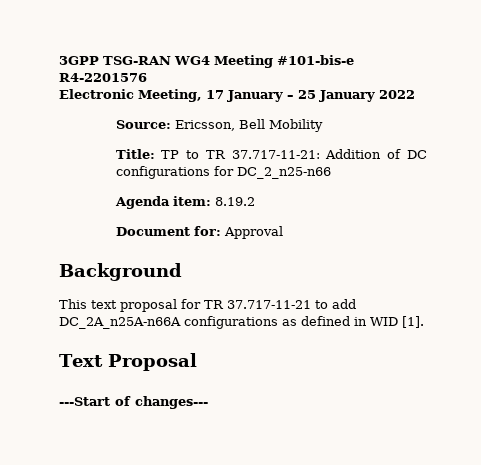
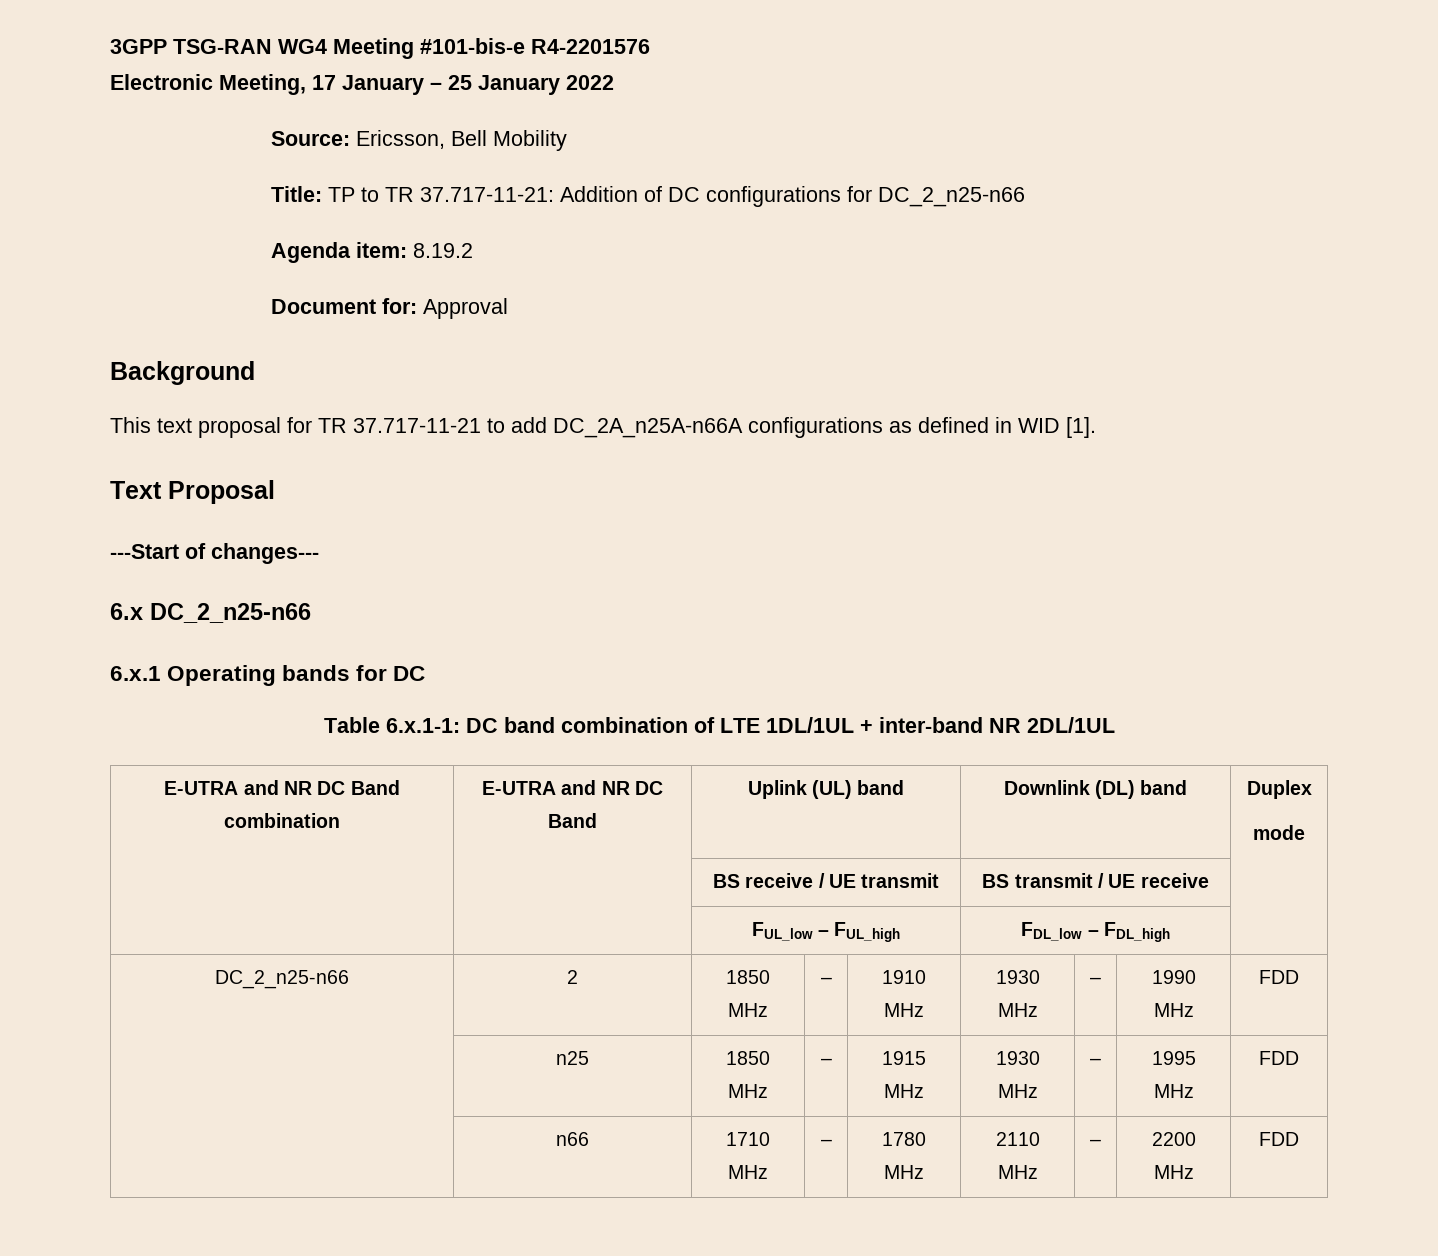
+ 6.x DC_2_n25-n66
+ 6.x.1 Operating bands for DC
+ Table 6.x.1-1: DC band combination of LTE 1DL/1UL + inter-band NR 2DL/1UL
+ E-UTRA and NR DC Band combination | E-UTRA and NR DC Band | Uplink (UL) band | Downlink (DL) band | Duplex
+ mode
+ | | BS receive / UE transmit | BS transmit / UE receive |
+ | | FUL_low – FUL_high | FDL_low – FDL_high |
+ DC_2_n25-n66 | 2 | 1850 MHz | – | 1910 MHz | 1930 MHz | – | 1990 MHz | FDD
+ | n25 | 1850 MHz | – | 1915 MHz | 1930 MHz | – | 1995 MHz | FDD
+ | n66 | 1710 MHz | – | 1780 MHz | 2110 MHz | – | 2200 MHz | FDD

